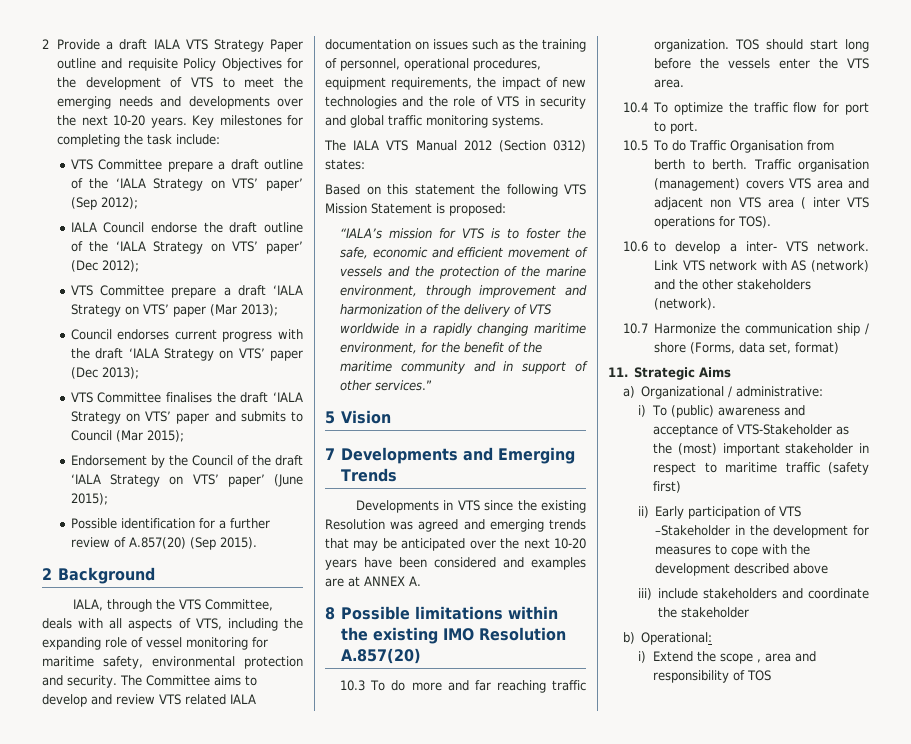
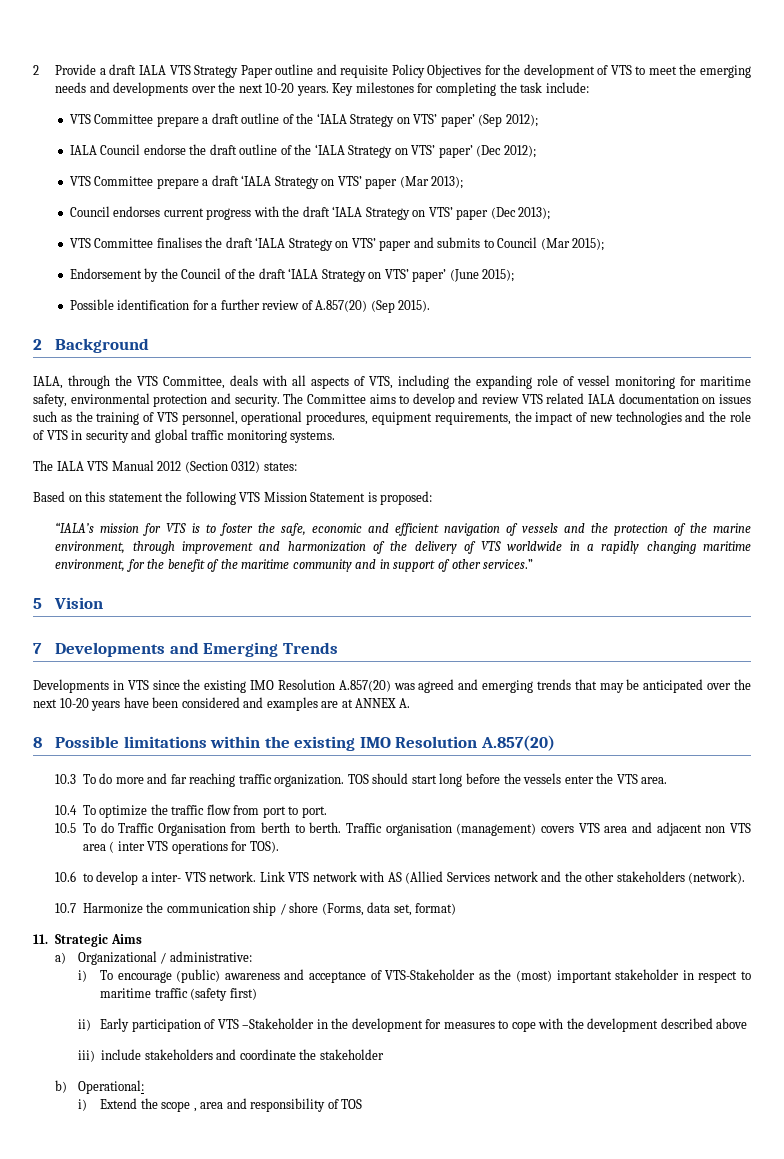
- The Committee aims to develop and review VTS related IALA documentation on issues such as the training of personnel, operational procedures, equipment requirements, the impact of new technologies and the role of VTS in security and global traffic monitoring systems.
+ The Committee aims to develop and review VTS related IALA documentation on issues such as the training of VTS personnel, operational procedures, equipment requirements, the impact of new technologies and the role of VTS in security and global traffic monitoring systems.
- “IALA’s mission for VTS is to foster the safe, economic and efficient movement of vessels and the protection of the marine environment, through improvement and harmonization of the delivery of VTS worldwide in a rapidly changing maritime environment, for the benefit of the maritime community and in support of other services.”
+ “IALA’s mission for VTS is to foster the safe, economic and efficient navigation of vessels and the protection of the marine environment, through improvement and harmonization of the delivery of VTS worldwide in a rapidly changing maritime environment, for the benefit of the maritime community and in support of other services.”
- Developments in VTS since the existing Resolution was agreed and emerging trends that may be anticipated over the next 10-20 years have been considered and examples are at ANNEX A.
+ Developments in VTS since the existing IMO Resolution A.857(20) was agreed and emerging trends that may be anticipated over the next 10-20 years have been considered and examples are at ANNEX A.
- 10.4 To optimize the traffic flow for port to port.
+ 10.4 To optimize the traffic flow from port to port.
- Link VTS network with AS (network) and the other stakeholders (network).
+ Link VTS network with AS (Allied Services network and the other stakeholders (network).
- i) To (public) awareness and acceptance of VTS-Stakeholder as the (most) important stakeholder in respect to maritime traffic (safety first)
+ i) To encourage (public) awareness and acceptance of VTS-Stakeholder as the (most) important stakeholder in respect to maritime traffic (safety first)

